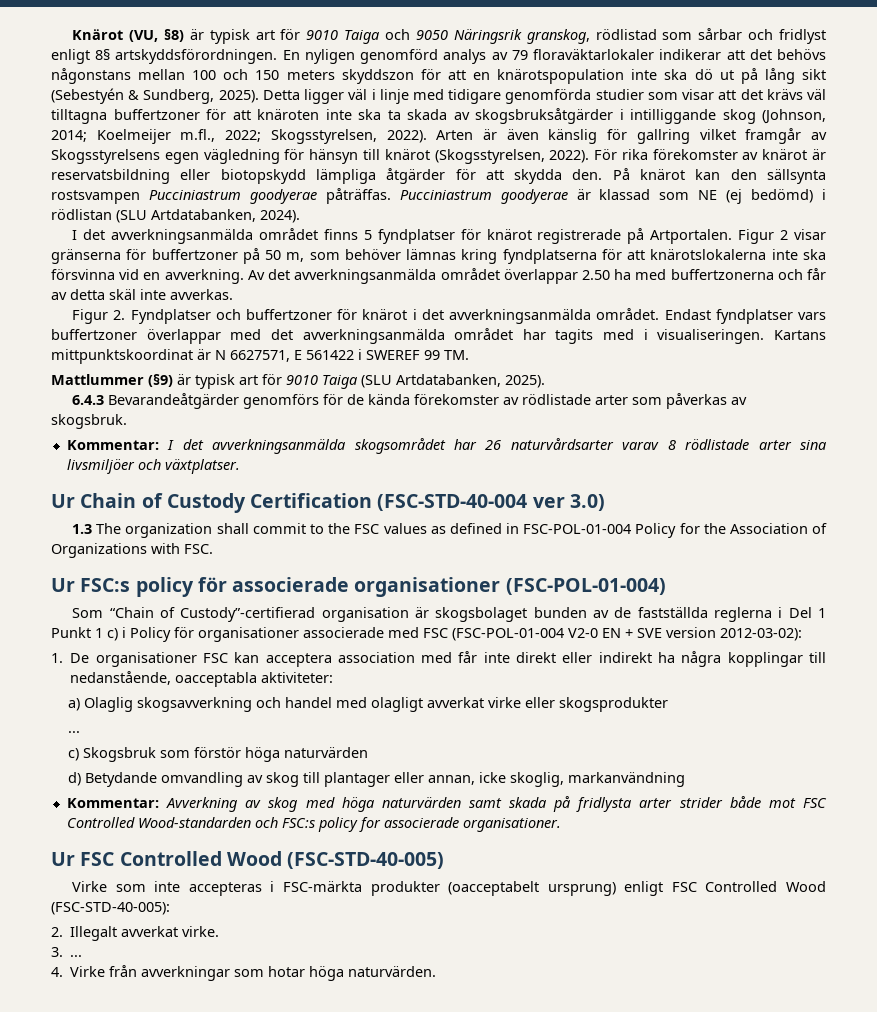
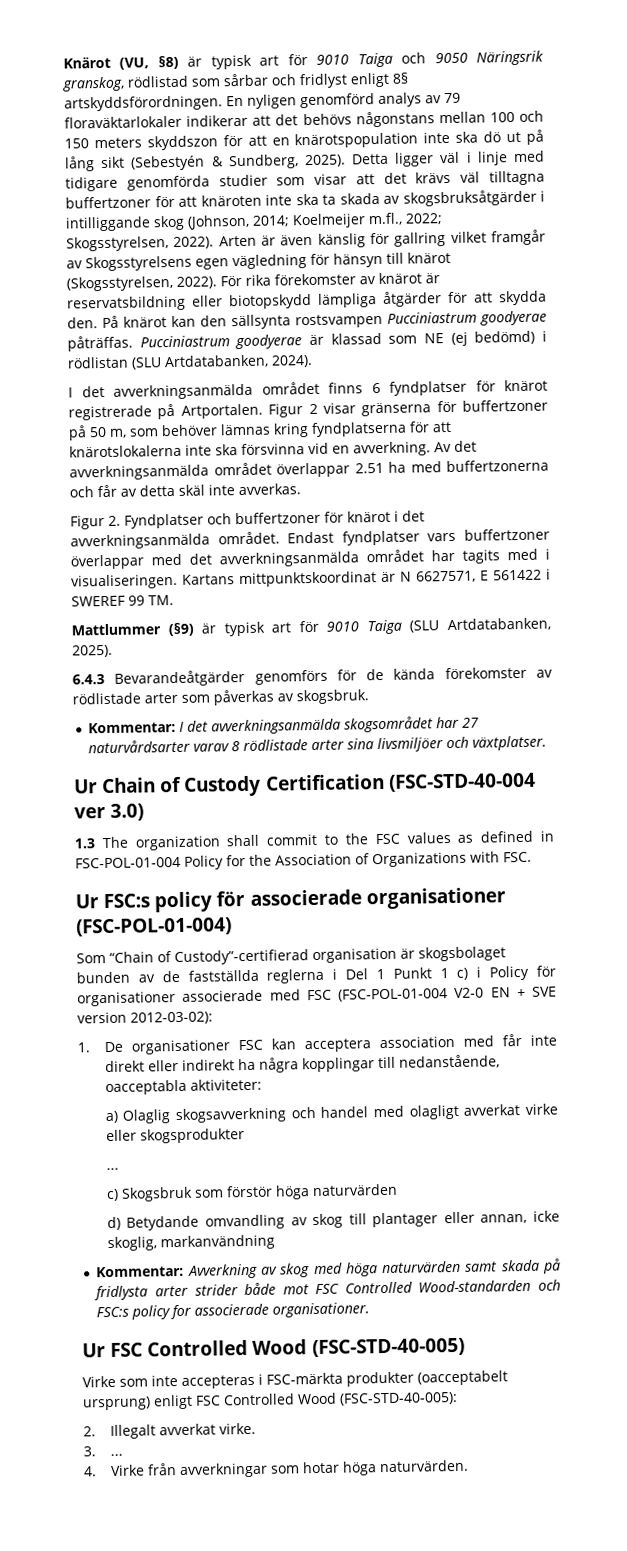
- I det avverkningsanmälda området finns 5 fyndplatser för knärot registrerade på Artportalen.
+ I det avverkningsanmälda området finns 6 fyndplatser för knärot registrerade på Artportalen.
- Av det avverkningsanmälda området överlappar 2.50 ha med buffertzonerna och får av detta skäl inte avverkas.
+ Av det avverkningsanmälda området överlappar 2.51 ha med buffertzonerna och får av detta skäl inte avverkas.
- Kommentar: I det avverkningsanmälda skogsområdet har 26 naturvårdsarter varav 8 rödlistade arter sina livsmiljöer och växtplatser.
+ Kommentar: I det avverkningsanmälda skogsområdet har 27 naturvårdsarter varav 8 rödlistade arter sina livsmiljöer och växtplatser.

